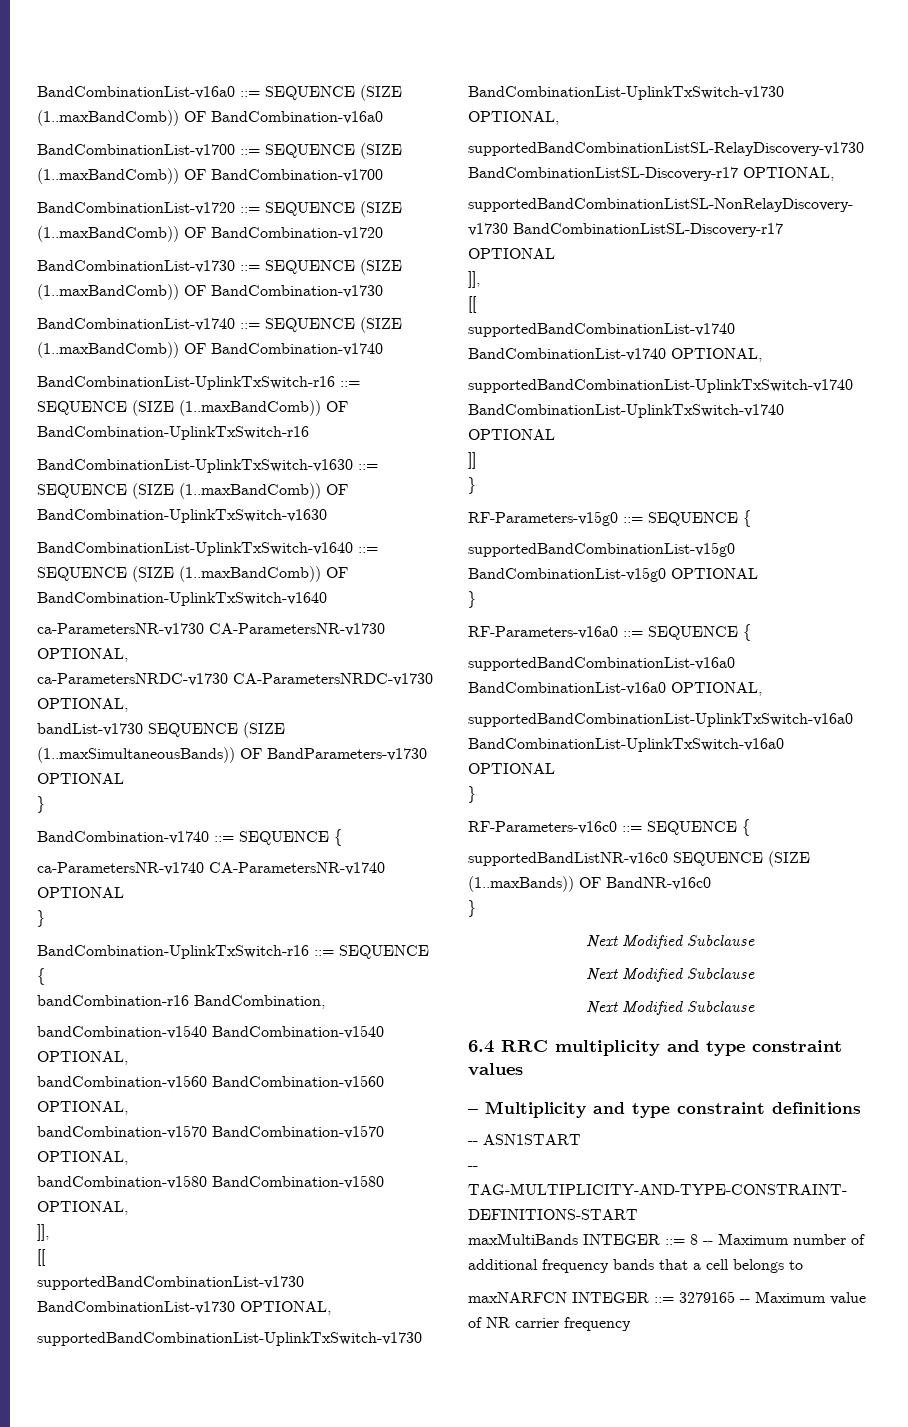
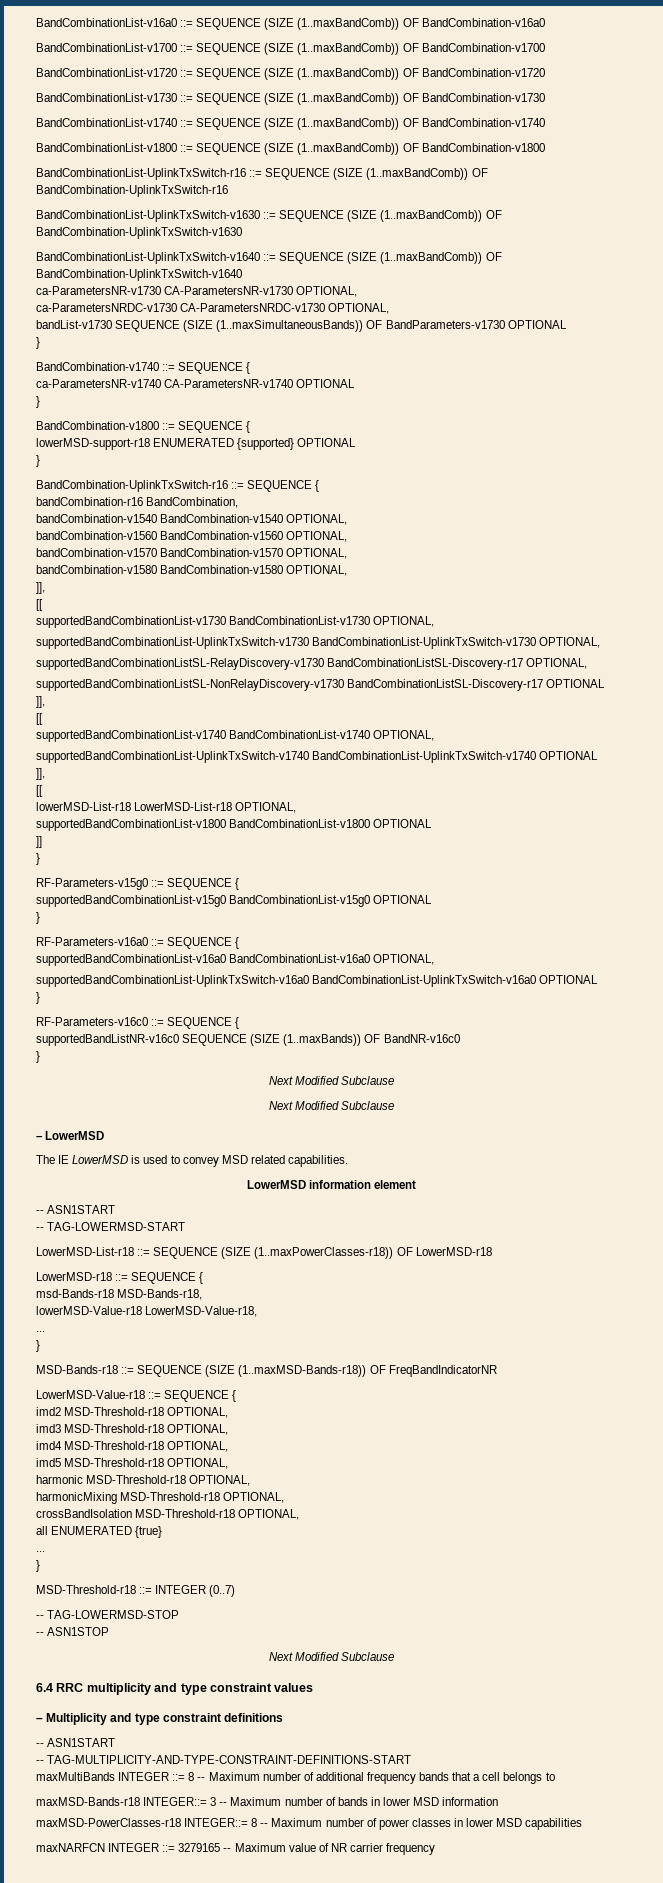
+ BandCombinationList-v1800 ::= SEQUENCE (SIZE (1..maxBandComb)) OF BandCombination-v1800
+ BandCombination-v1800 ::= SEQUENCE {
+ lowerMSD-support-r18 ENUMERATED {supported} OPTIONAL
+ }
  supportedBandCombinationList-UplinkTxSwitch-v1740 BandCombinationList-UplinkTxSwitch-v1740 OPTIONAL
+ ]],
+ [[
+ lowerMSD-List-r18 LowerMSD-List-r18 OPTIONAL,
+ supportedBandCombinationList-v1800 BandCombinationList-v1800 OPTIONAL
+ – LowerMSD
+ The IE LowerMSD is used to convey MSD related capabilities.
+ LowerMSD information element
+ -- ASN1START
+ -- TAG-LOWERMSD-START
+ LowerMSD-List-r18 ::= SEQUENCE (SIZE (1..maxPowerClasses-r18)) OF LowerMSD-r18
+ LowerMSD-r18 ::= SEQUENCE {
+ msd-Bands-r18 MSD-Bands-r18,
+ lowerMSD-Value-r18 LowerMSD-Value-r18,
+ ...
+ }
+ MSD-Bands-r18 ::= SEQUENCE (SIZE (1..maxMSD-Bands-r18)) OF FreqBandIndicatorNR
+ LowerMSD-Value-r18 ::= SEQUENCE {
+ imd2 MSD-Threshold-r18 OPTIONAL,
+ imd3 MSD-Threshold-r18 OPTIONAL,
+ imd4 MSD-Threshold-r18 OPTIONAL,
+ imd5 MSD-Threshold-r18 OPTIONAL,
+ harmonic MSD-Threshold-r18 OPTIONAL,
+ harmonicMixing MSD-Threshold-r18 OPTIONAL,
+ crossBandIsolation MSD-Threshold-r18 OPTIONAL,
+ all ENUMERATED {true}
+ ...
+ }
+ MSD-Threshold-r18 ::= INTEGER (0..7)
+ -- TAG-LOWERMSD-STOP
+ -- ASN1STOP
+ maxMSD-Bands-r18 INTEGER::= 3 -- Maximum number of bands in lower MSD information
+ maxMSD-PowerClasses-r18 INTEGER::= 8 -- Maximum number of power classes in lower MSD capabilities

